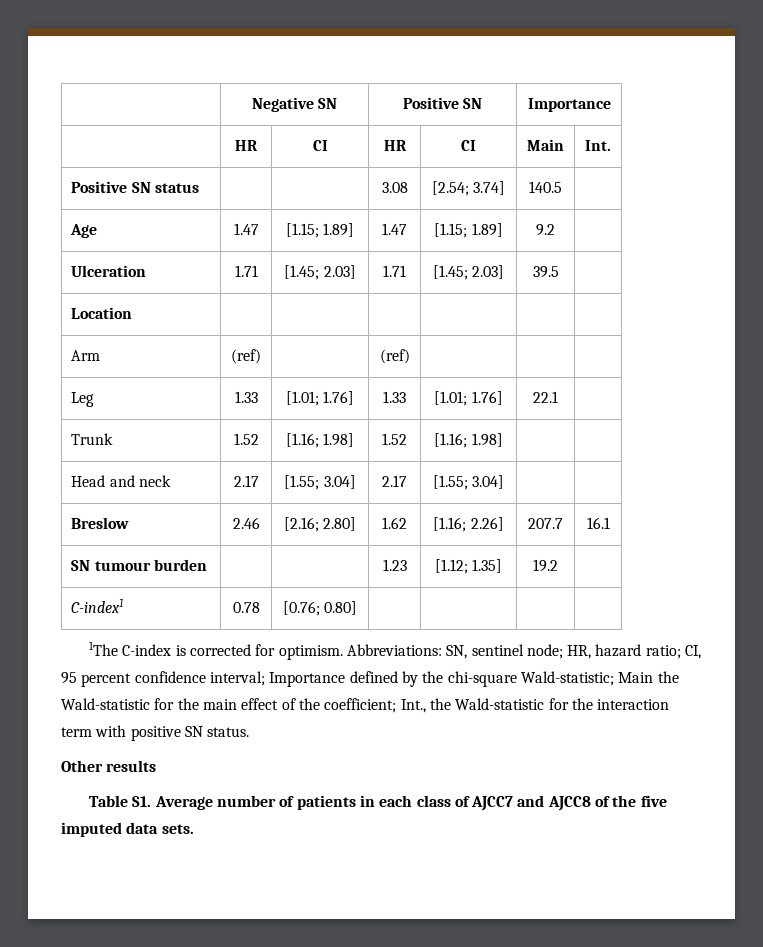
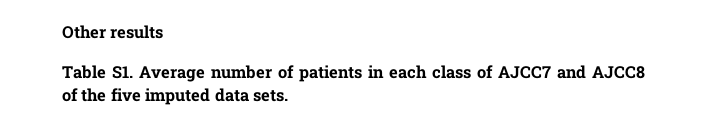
- | Negative SN | Positive SN | Importance
- | HR | CI | HR | CI | Main | Int.
- Positive SN status | | | 3.08 | [2.54; 3.74] | 140.5 |
- Age | 1.47 | [1.15; 1.89] | 1.47 | [1.15; 1.89] | 9.2 |
- Ulceration | 1.71 | [1.45; 2.03] | 1.71 | [1.45; 2.03] | 39.5 |
- Location | | | | | |
- Arm | (ref) | | (ref) | | |
- Leg | 1.33 | [1.01; 1.76] | 1.33 | [1.01; 1.76] | 22.1 |
- Trunk | 1.52 | [1.16; 1.98] | 1.52 | [1.16; 1.98] | |
- Head and neck | 2.17 | [1.55; 3.04] | 2.17 | [1.55; 3.04] | |
- Breslow | 2.46 | [2.16; 2.80] | 1.62 | [1.16; 2.26] | 207.7 | 16.1
- SN tumour burden | | | 1.23 | [1.12; 1.35] | 19.2 |
- C-index1 | 0.78 | [0.76; 0.80] | | | |
- 1The C-index is corrected for optimism. Abbreviations: SN, sentinel node; HR, hazard ratio; CI, 95 percent confidence interval; Importance defined by the chi-square Wald-statistic; Main the Wald-statistic for the main effect of the coefficient; Int., the Wald-statistic for the interaction term with positive SN status.

